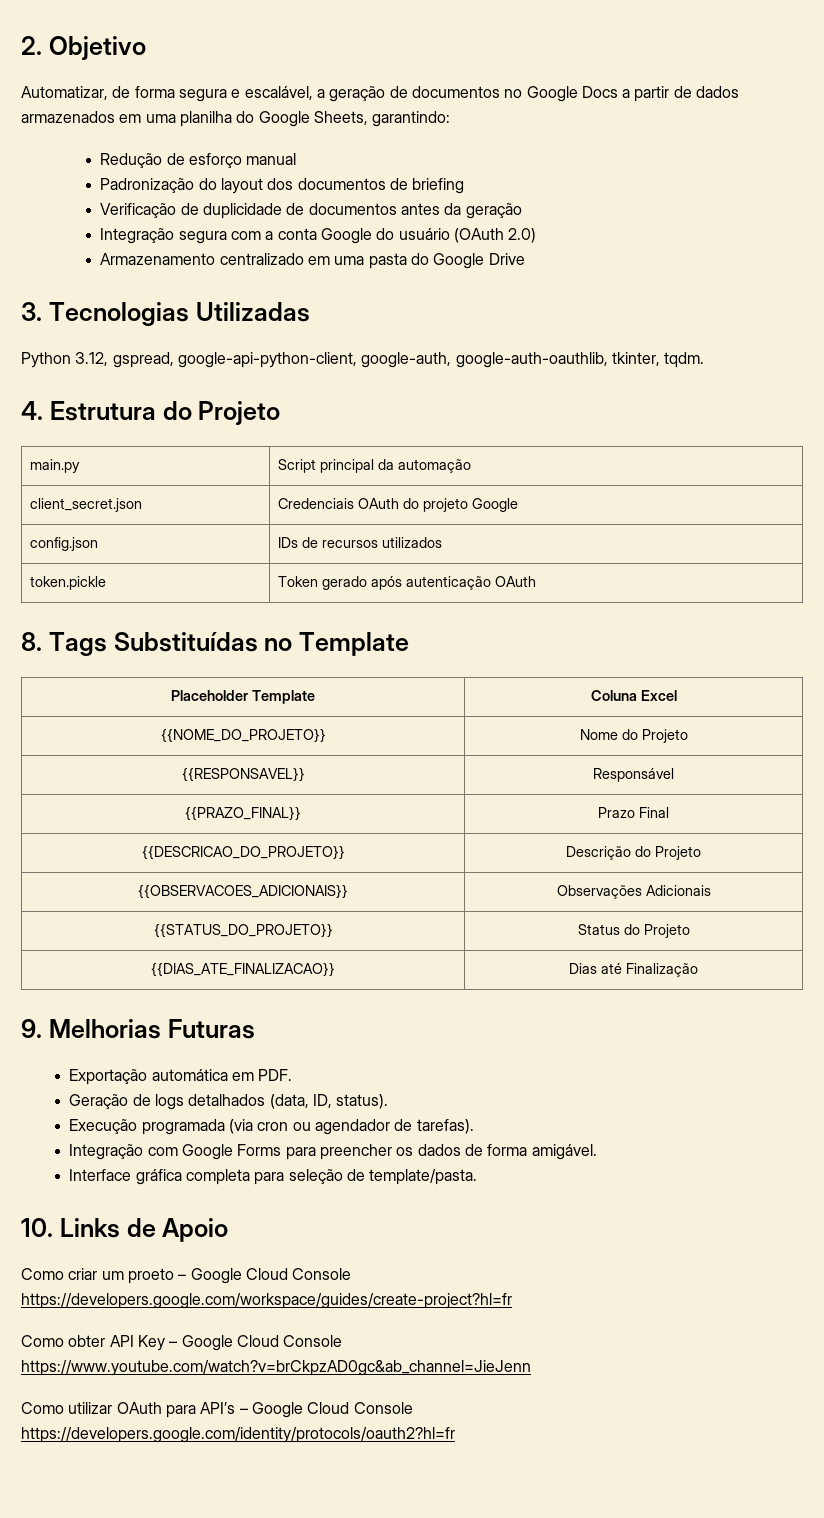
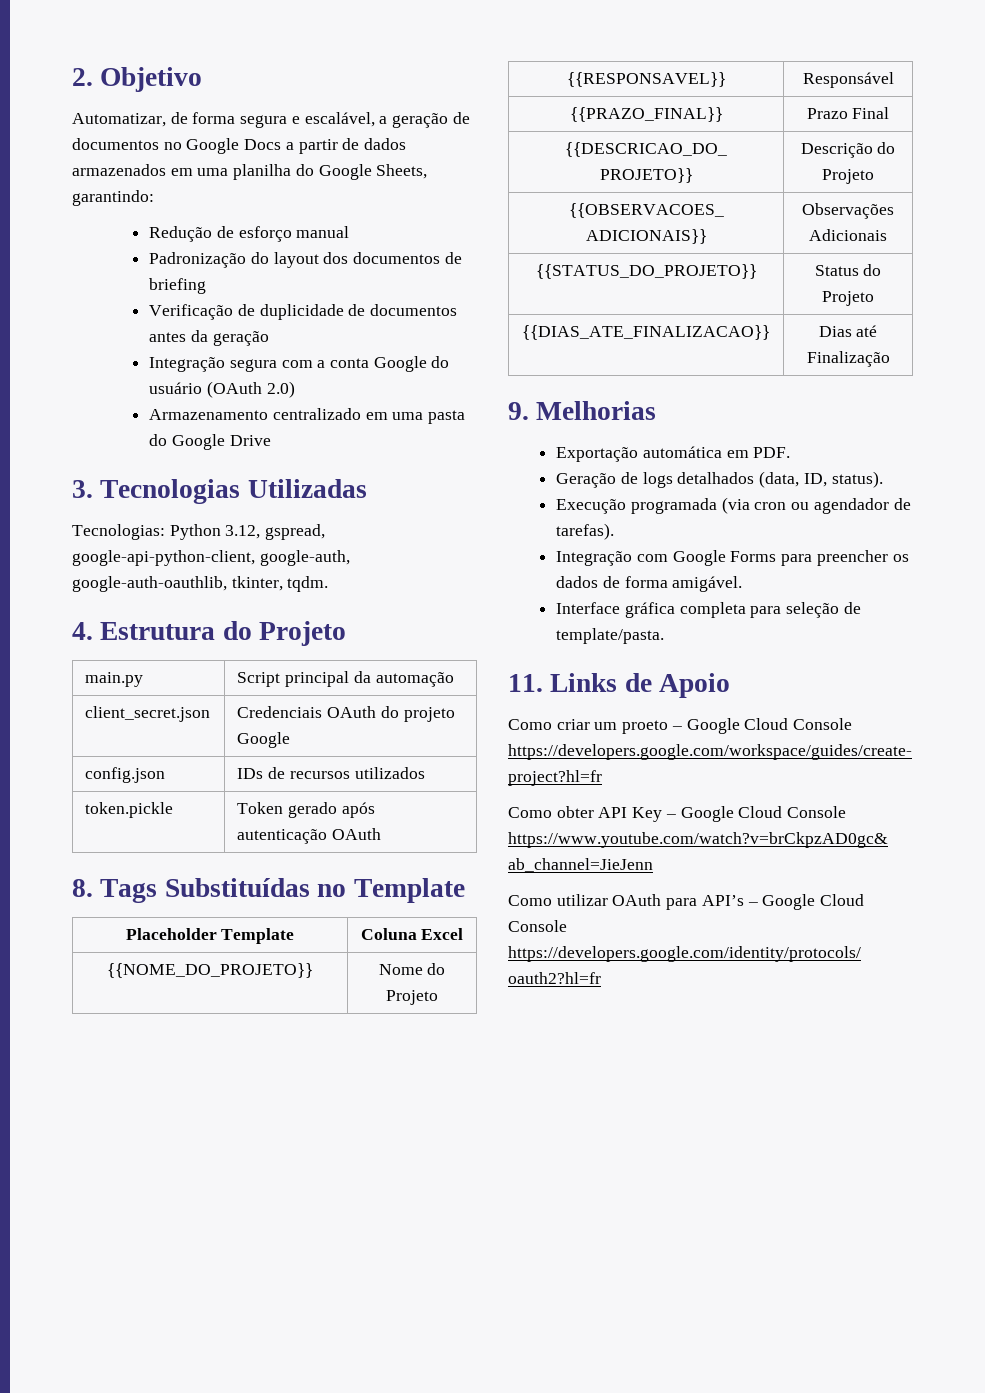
- Python 3.12, gspread, google-api-python-client, google-auth, google-auth-oauthlib, tkinter, tqdm.
+ Tecnologias: Python 3.12, gspread, google-api-python-client, google-auth, google-auth-oauthlib, tkinter, tqdm.
- 9. Melhorias Futuras
+ 9. Melhorias
- 10. Links de Apoio
+ 11. Links de Apoio

